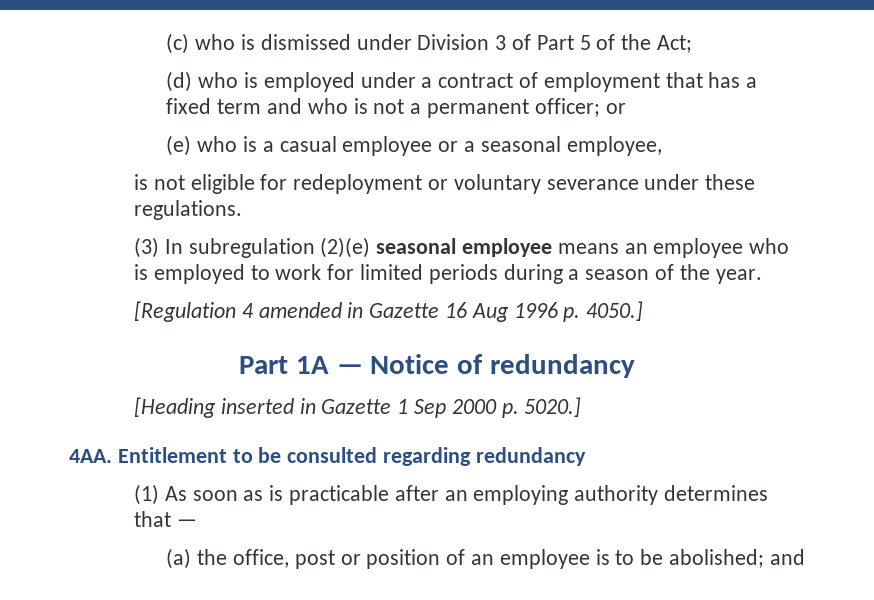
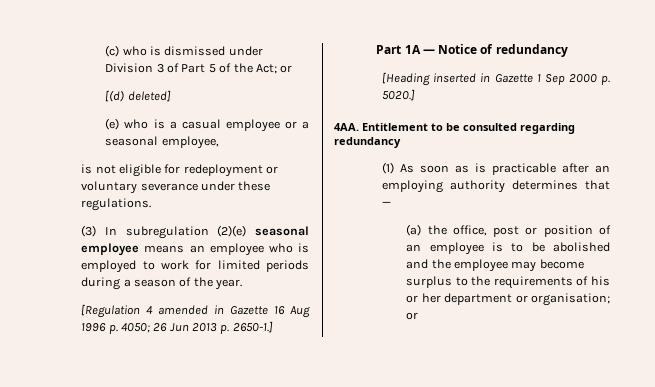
- (c) who is dismissed under Division 3 of Part 5 of the Act;
- (d) who is employed under a contract of employment that has a fixed term and who is not a permanent officer; or
+ (c) who is dismissed under Division 3 of Part 5 of the Act; or
+ [(d) deleted]
- [Regulation 4 amended in Gazette 16 Aug 1996 p. 4050.]
+ [Regulation 4 amended in Gazette 16 Aug 1996 p. 4050; 26 Jun 2013 p. 2650-1.]
- (a) the office, post or position of an employee is to be abolished; and
+ (a) the office, post or position of an employee is to be abolished and the employee may become surplus to the requirements of his or her department or organisation; or

